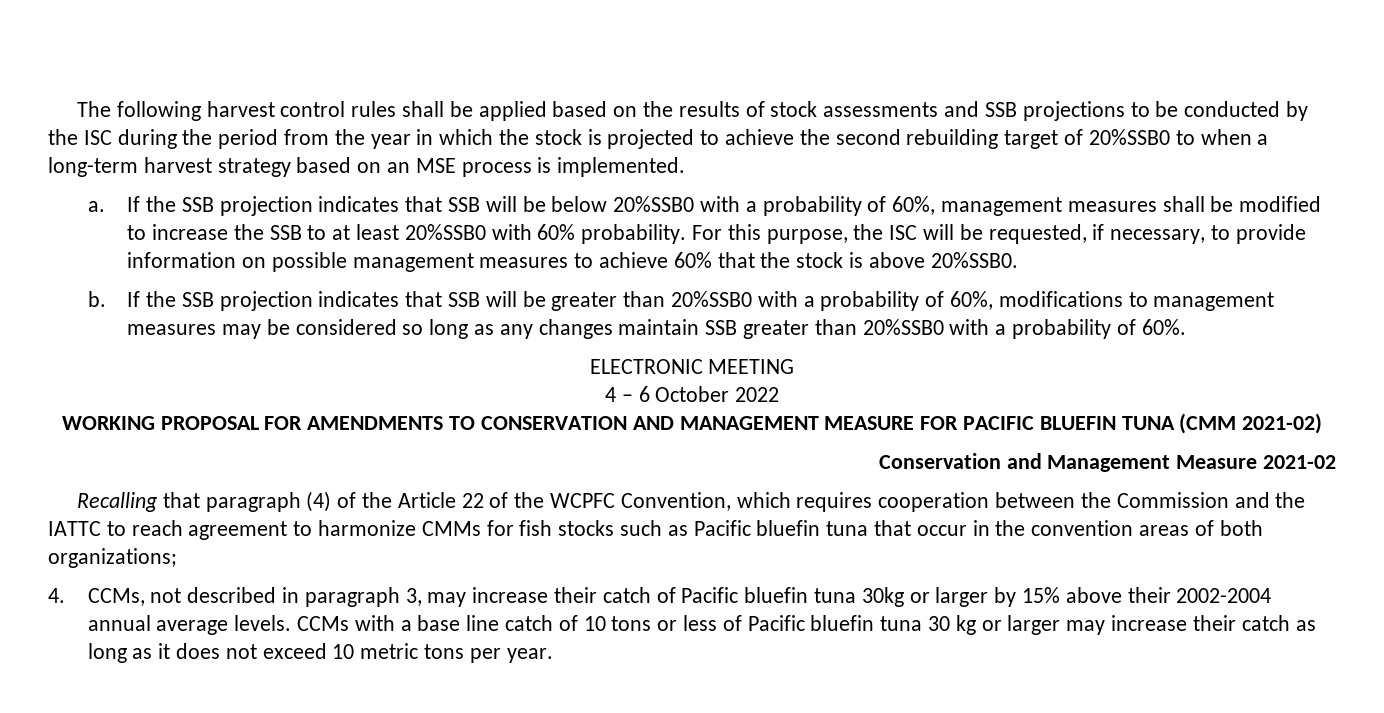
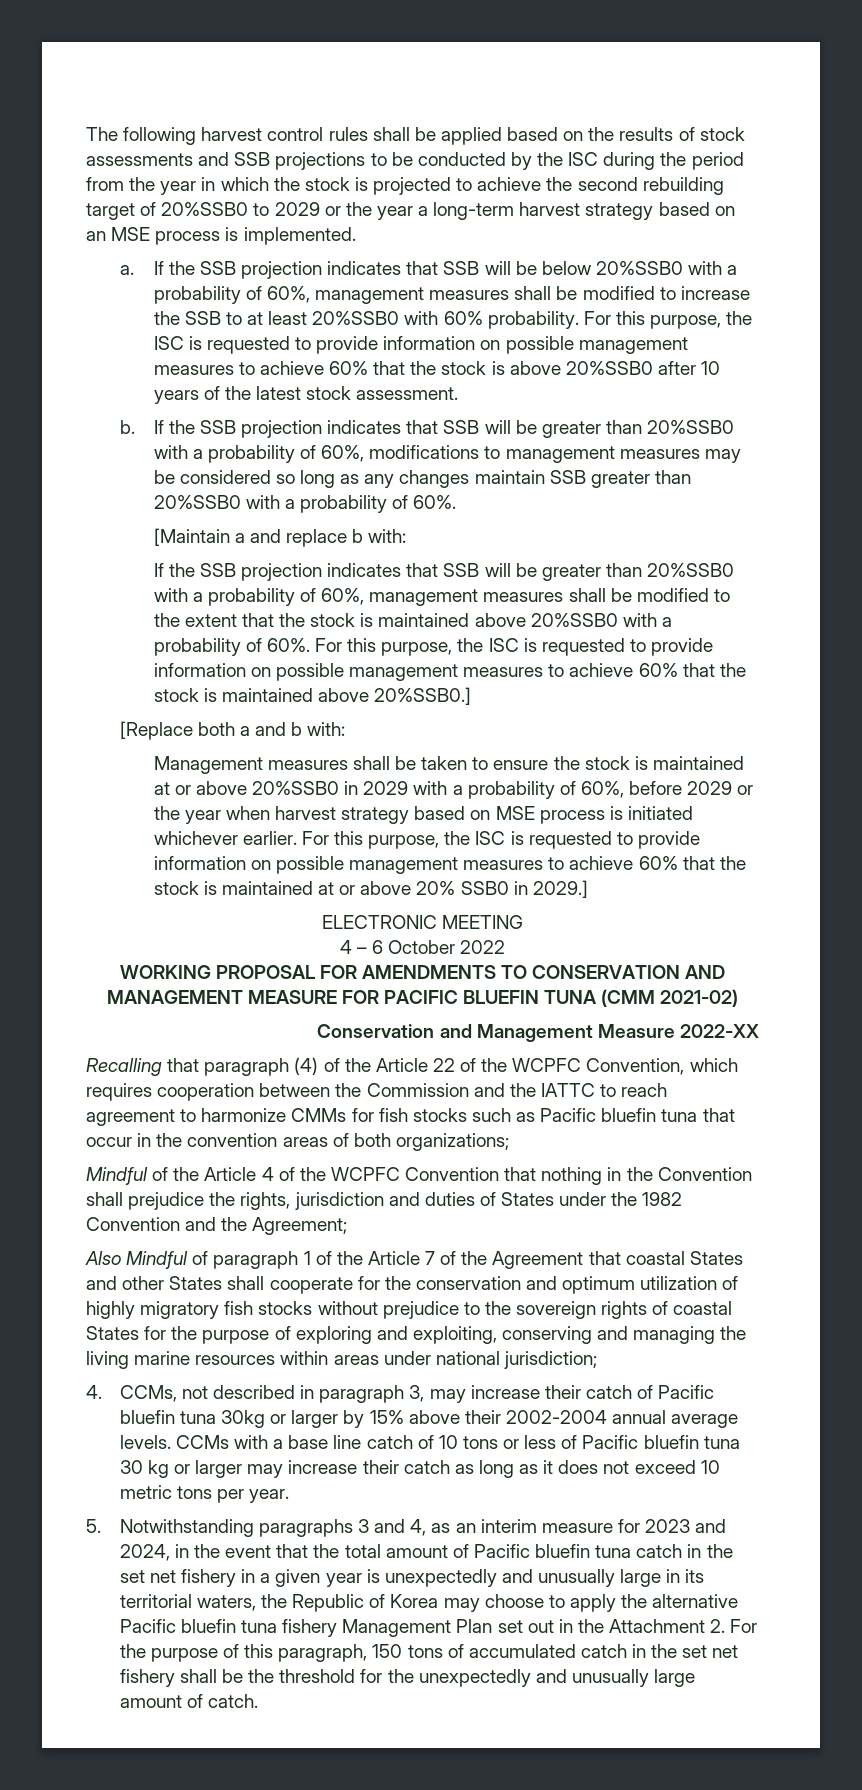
- The following harvest control rules shall be applied based on the results of stock assessments and SSB projections to be conducted by the ISC during the period from the year in which the stock is projected to achieve the second rebuilding target of 20%SSB0 to when a long-term harvest strategy based on an MSE process is implemented.
+ The following harvest control rules shall be applied based on the results of stock assessments and SSB projections to be conducted by the ISC during the period from the year in which the stock is projected to achieve the second rebuilding target of 20%SSB0 to 2029 or the year a long-term harvest strategy based on an MSE process is implemented.
- For this purpose, the ISC will be requested, if necessary, to provide information on possible management measures to achieve 60% that the stock is above 20%SSB0.
+ For this purpose, the ISC is requested to provide information on possible management measures to achieve 60% that the stock is above 20%SSB0 after 10 years of the latest stock assessment.
+ [Maintain a and replace b with:
+ If the SSB projection indicates that SSB will be greater than 20%SSB0 with a probability of 60%, management measures shall be modified to the extent that the stock is maintained above 20%SSB0 with a probability of 60%. For this purpose, the ISC is requested to provide information on possible management measures to achieve 60% that the stock is maintained above 20%SSB0.]
+ [Replace both a and b with:
+ Management measures shall be taken to ensure the stock is maintained at or above 20%SSB0 in 2029 with a probability of 60%, before 2029 or the year when harvest strategy based on MSE process is initiated whichever earlier. For this purpose, the ISC is requested to provide information on possible management measures to achieve 60% that the stock is maintained at or above 20% SSB0 in 2029.]
- Conservation and Management Measure 2021-02
+ Conservation and Management Measure 2022-XX
+ Mindful of the Article 4 of the WCPFC Convention that nothing in the Convention shall prejudice the rights, jurisdiction and duties of States under the 1982 Convention and the Agreement;
+ Also Mindful of paragraph 1 of the Article 7 of the Agreement that coastal States and other States shall cooperate for the conservation and optimum utilization of highly migratory fish stocks without prejudice to the sovereign rights of coastal States for the purpose of exploring and exploiting, conserving and managing the living marine resources within areas under national jurisdiction;
+ 5. Notwithstanding paragraphs 3 and 4, as an interim measure for 2023 and 2024, in the event that the total amount of Pacific bluefin tuna catch in the set net fishery in a given year is unexpectedly and unusually large in its territorial waters, the Republic of Korea may choose to apply the alternative Pacific bluefin tuna fishery Management Plan set out in the Attachment 2. For the purpose of this paragraph, 150 tons of accumulated catch in the set net fishery shall be the threshold for the unexpectedly and unusually large amount of catch.

